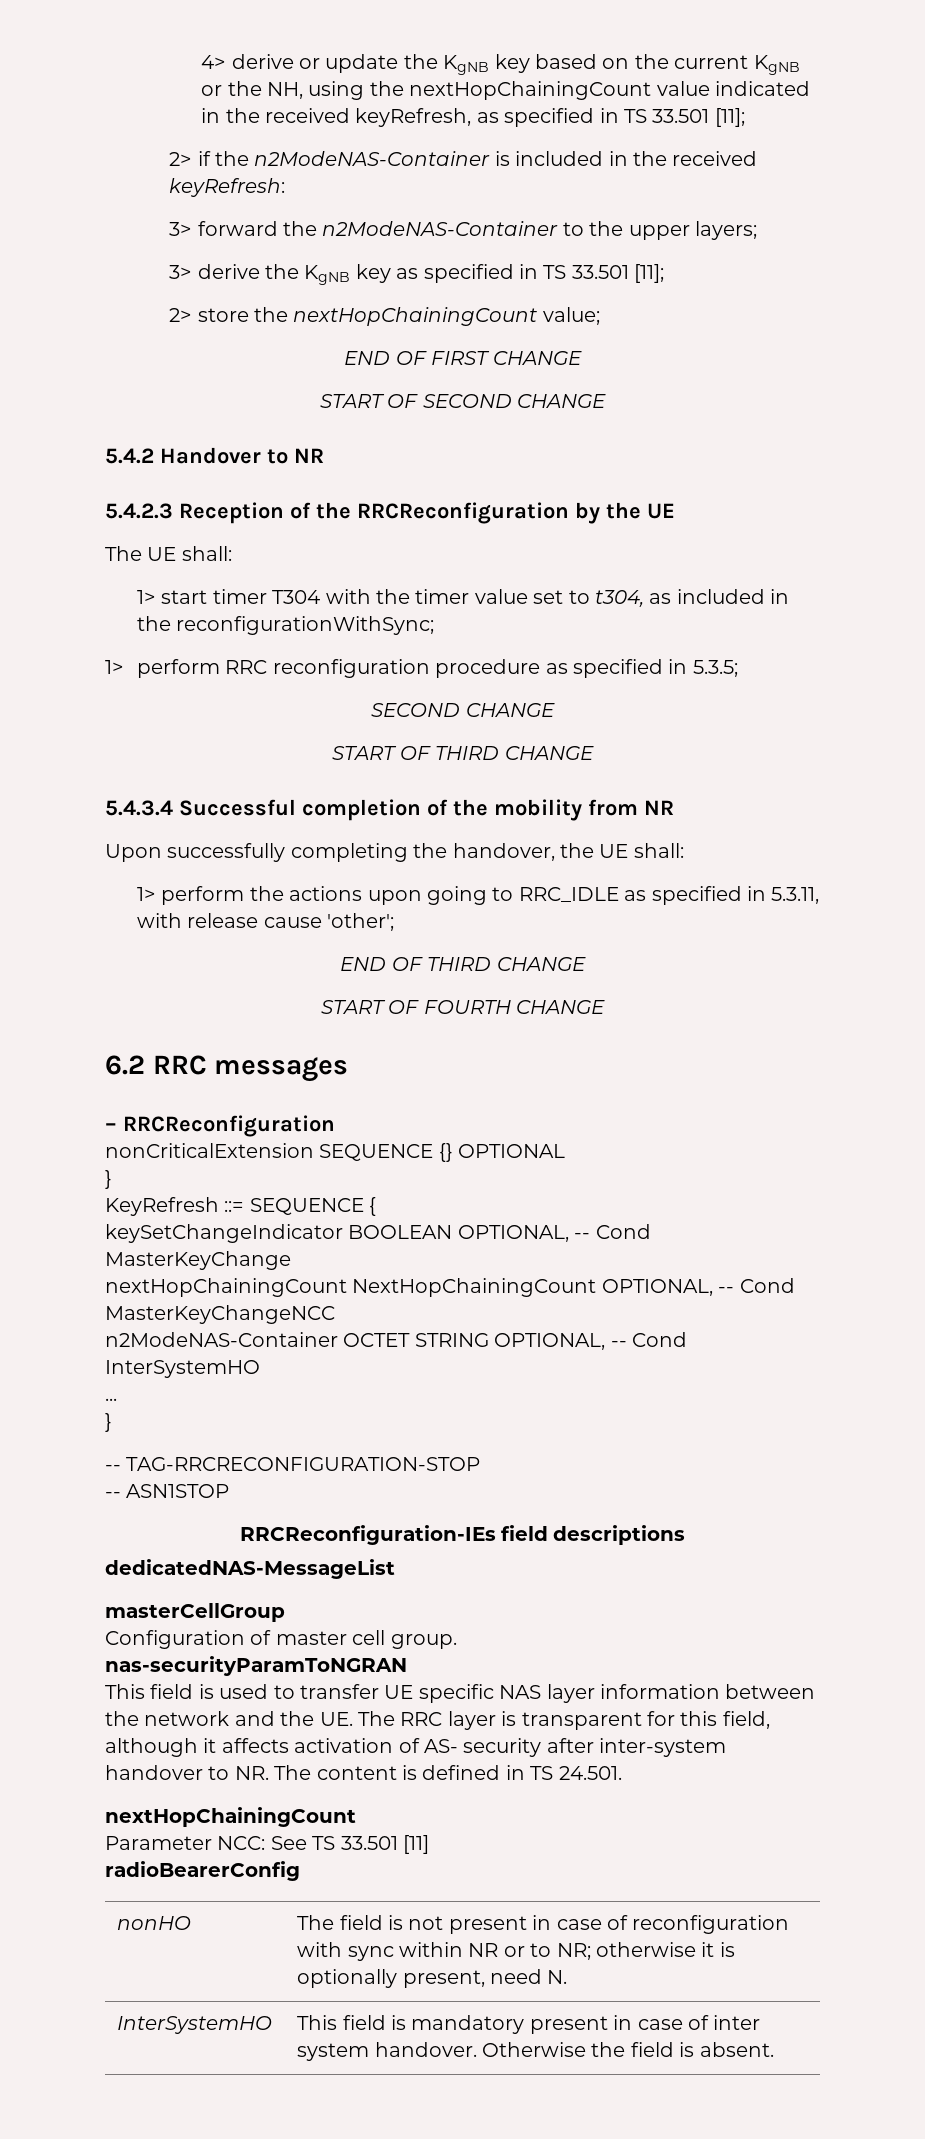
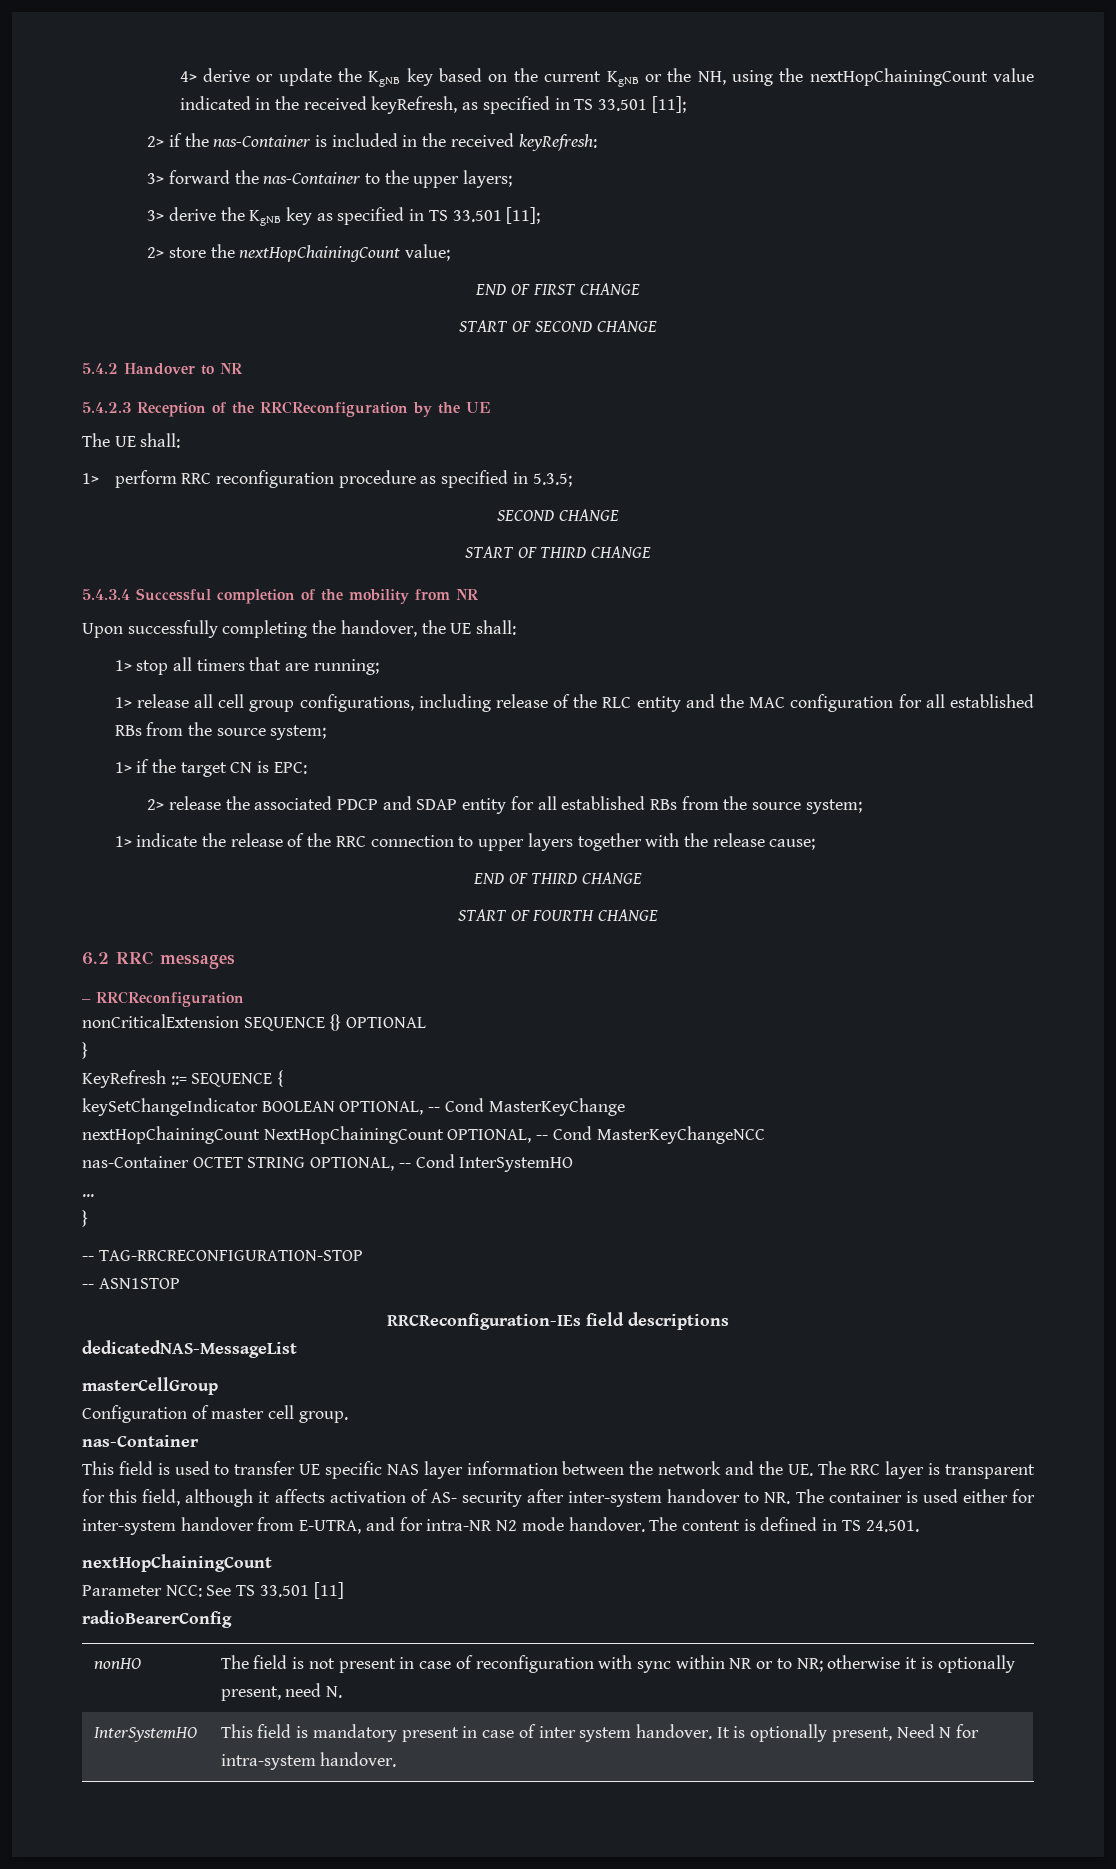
- 2> if the n2ModeNAS-Container is included in the received keyRefresh:
+ 2> if the nas-Container is included in the received keyRefresh:
- 3> forward the n2ModeNAS-Container to the upper layers;
+ 3> forward the nas-Container to the upper layers;
- 1> start timer T304 with the timer value set to t304, as included in the reconfigurationWithSync;
- 1> perform the actions upon going to RRC_IDLE as specified in 5.3.11, with release cause 'other';
+ 1> stop all timers that are running;
+ 1> release all cell group configurations, including release of the RLC entity and the MAC configuration for all established RBs from the source system;
+ 1> if the target CN is EPC:
+ 2> release the associated PDCP and SDAP entity for all established RBs from the source system;
+ 1> indicate the release of the RRC connection to upper layers together with the release cause;
- n2ModeNAS-Container OCTET STRING OPTIONAL, -- Cond InterSystemHO
+ nas-Container OCTET STRING OPTIONAL, -- Cond InterSystemHO
  Configuration of master cell group.
- nas-securityParamToNGRAN
+ nas-Container
- This field is used to transfer UE specific NAS layer information between the network and the UE. The RRC layer is transparent for this field, although it affects activation of AS- security after inter-system handover to NR. The content is defined in TS 24.501.
+ This field is used to transfer UE specific NAS layer information between the network and the UE. The RRC layer is transparent for this field, although it affects activation of AS- security after inter-system handover to NR. The container is used either for inter-system handover from E-UTRA, and for intra-NR N2 mode handover. The content is defined in TS 24.501.
- InterSystemHO | This field is mandatory present in case of inter system handover. Otherwise the field is absent.
+ InterSystemHO | This field is mandatory present in case of inter system handover. It is optionally present, Need N for intra-system handover.

